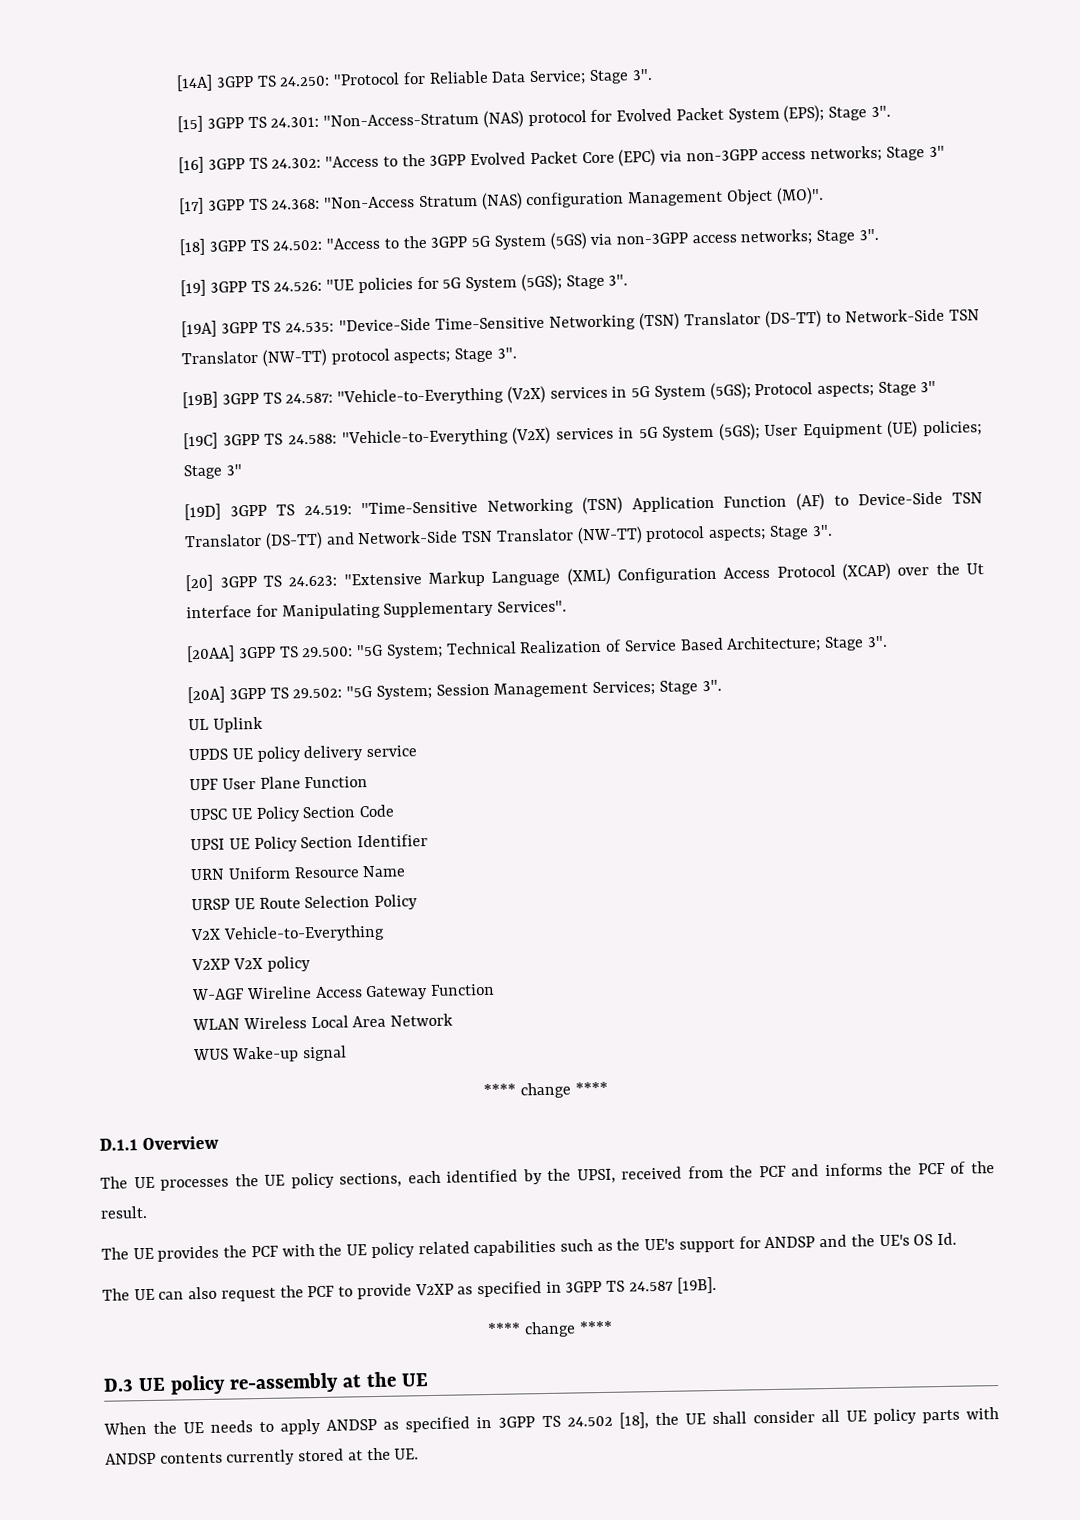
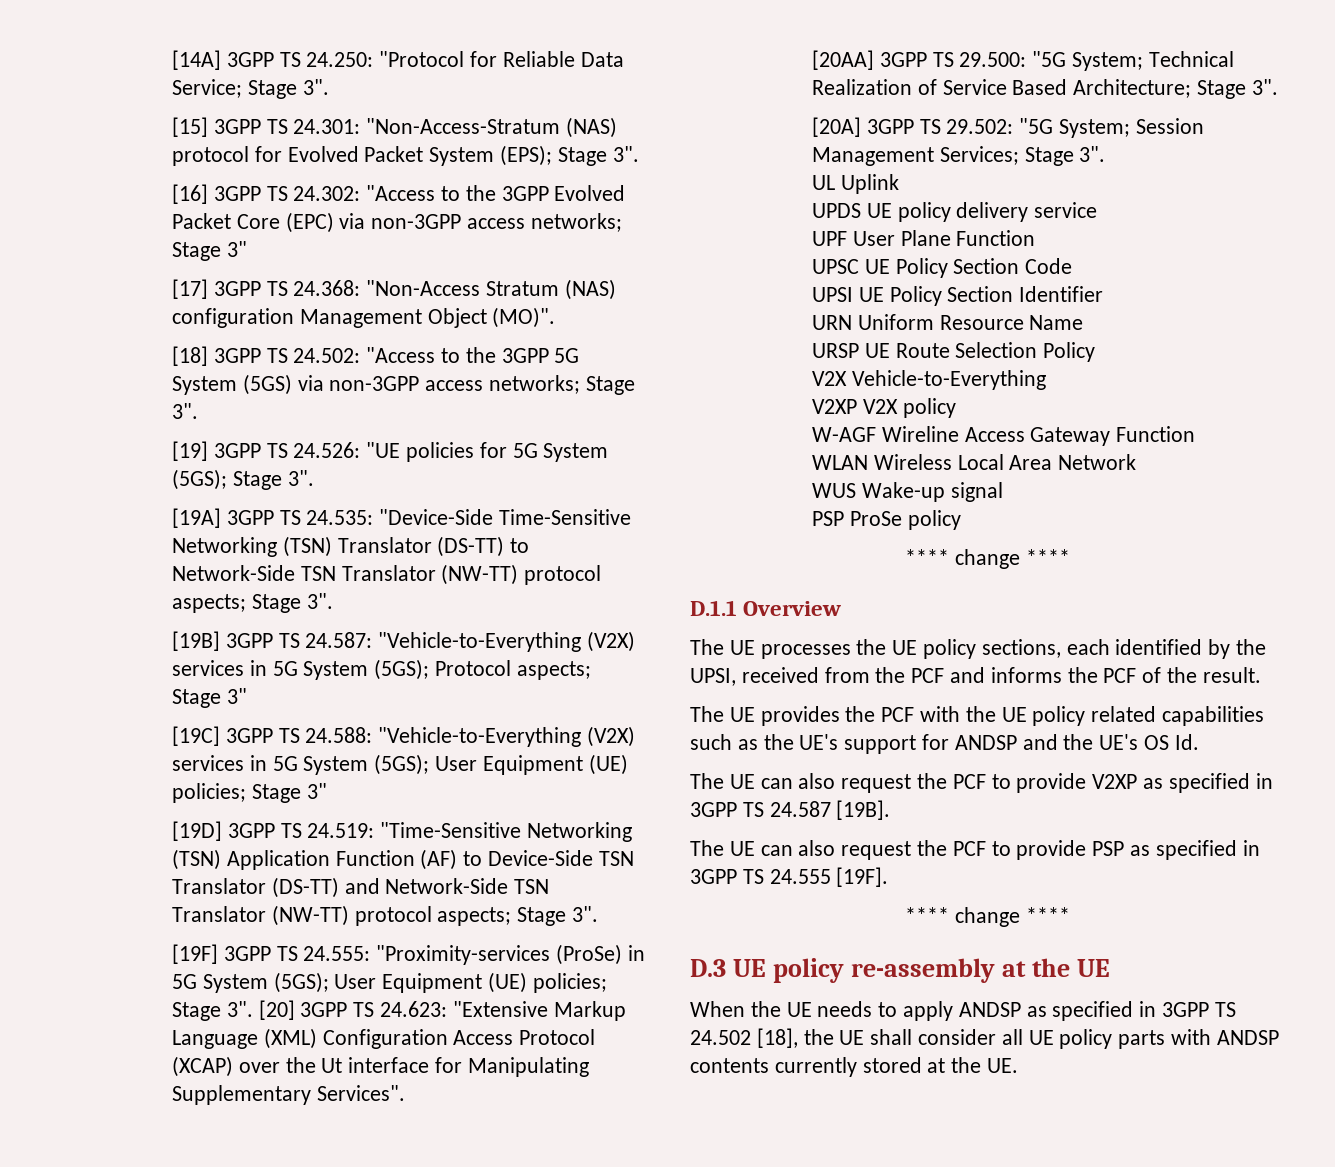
+ [19F] 3GPP TS 24.555: "Proximity-services (ProSe) in 5G System (5GS); User Equipment (UE) policies; Stage 3".
+ PSP ProSe policy
+ The UE can also request the PCF to provide PSP as specified in 3GPP TS 24.555 [19F].

